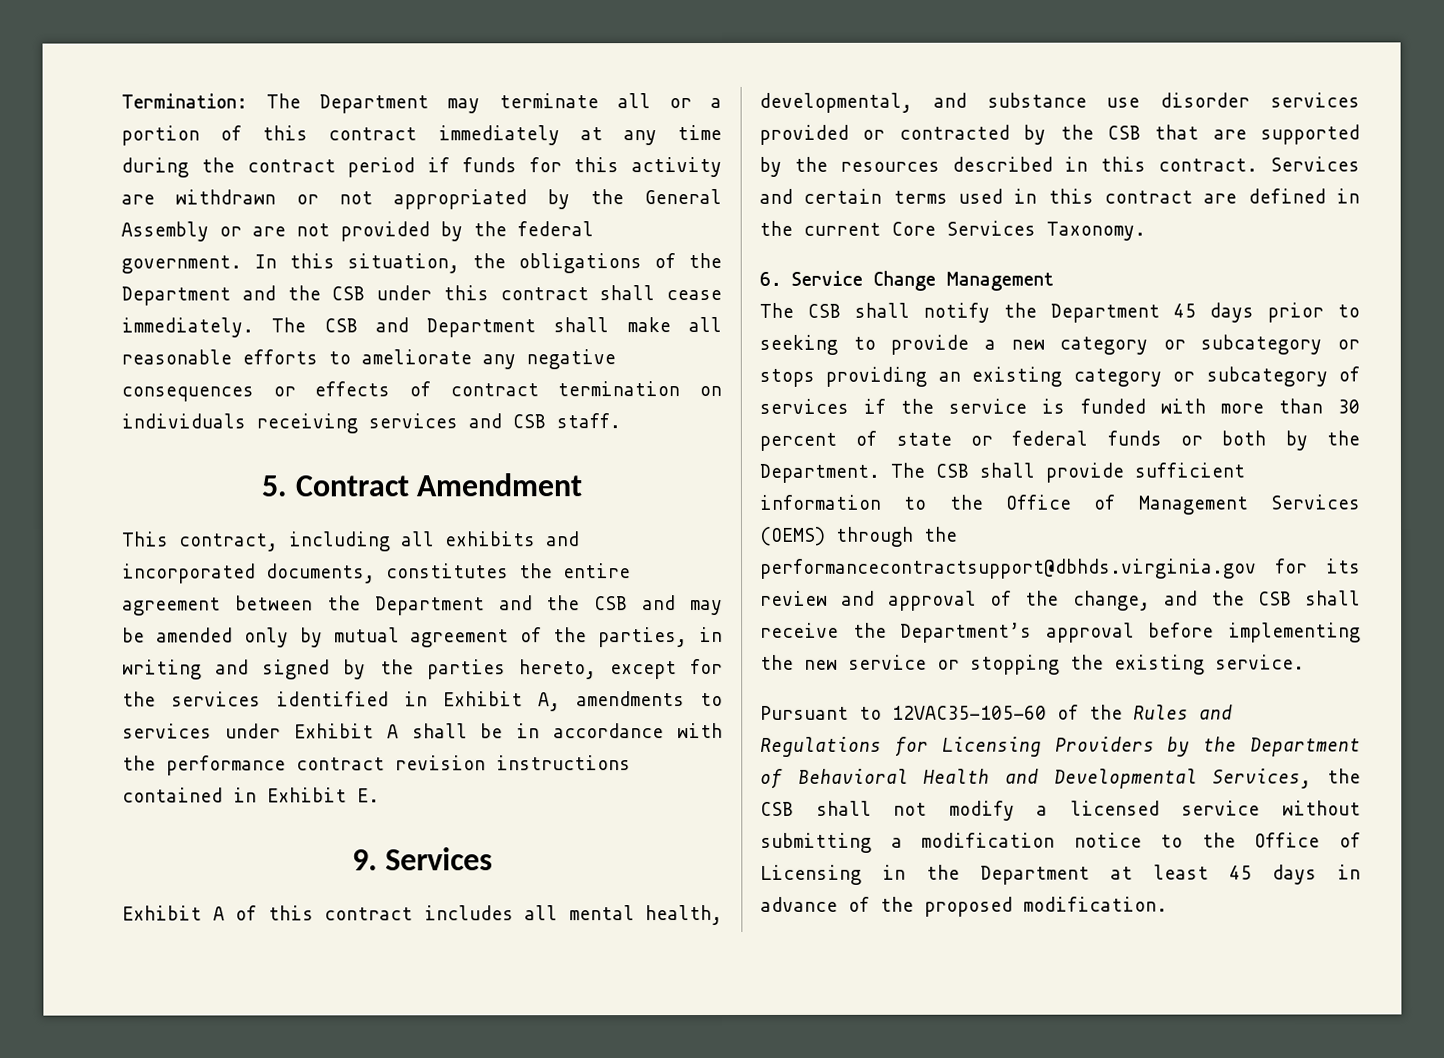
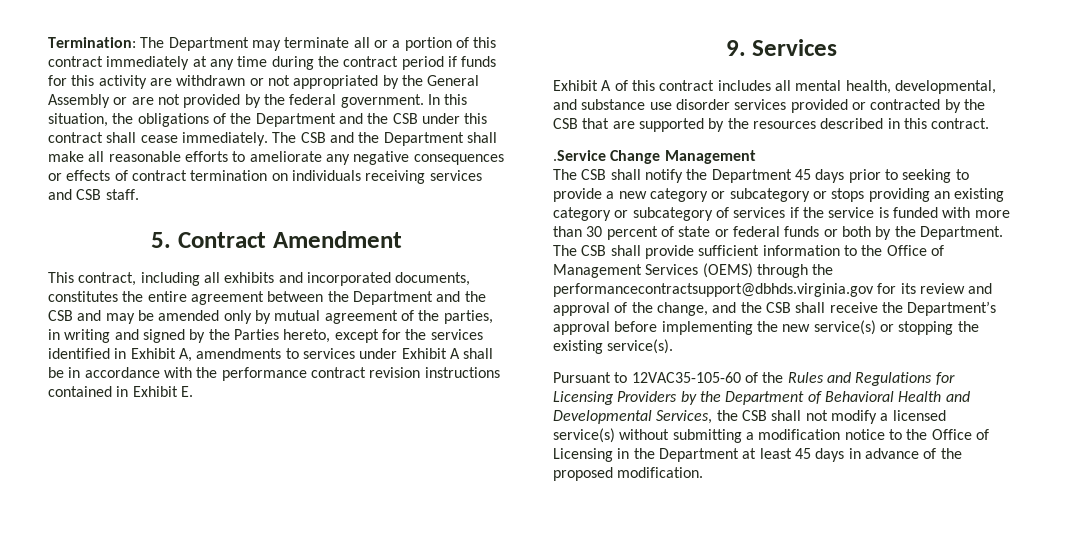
- The CSB and Department shall make all reasonable efforts to ameliorate any negative consequences or effects of contract termination on individuals receiving services and CSB staff.
+ The CSB and the Department shall make all reasonable efforts to ameliorate any negative consequences or effects of contract termination on individuals receiving services and CSB staff.
- This contract, including all exhibits and incorporated documents, constitutes the entire agreement between the Department and the CSB and may be amended only by mutual agreement of the parties, in writing and signed by the parties hereto, except for the services identified in Exhibit A, amendments to services under Exhibit A shall be in accordance with the performance contract revision instructions contained in Exhibit E.
+ This contract, including all exhibits and incorporated documents, constitutes the entire agreement between the Department and the CSB and may be amended only by mutual agreement of the parties, in writing and signed by the Parties hereto, except for the services identified in Exhibit A, amendments to services under Exhibit A shall be in accordance with the performance contract revision instructions contained in Exhibit E.
- Exhibit A of this contract includes all mental health, developmental, and substance use disorder services provided or contracted by the CSB that are supported by the resources described in this contract. Services and certain terms used in this contract are defined in the current Core Services Taxonomy.
- 6. Service Change Management
+ Exhibit A of this contract includes all mental health, developmental, and substance use disorder services provided or contracted by the CSB that are supported by the resources described in this contract.
+ .Service Change Management
- The CSB shall provide sufficient information to the Office of Management Services (OEMS) through the performancecontractsupport@dbhds.virginia.gov for its review and approval of the change, and the CSB shall receive the Department’s approval before implementing the new service or stopping the existing service.
+ The CSB shall provide sufficient information to the Office of Management Services (OEMS) through the performancecontractsupport@dbhds.virginia.gov for its review and approval of the change, and the CSB shall receive the Department’s approval before implementing the new service(s) or stopping the existing service(s).
- Pursuant to 12VAC35-105-60 of the Rules and Regulations for Licensing Providers by the Department of Behavioral Health and Developmental Services, the CSB shall not modify a licensed service without submitting a modification notice to the Office of Licensing in the Department at least 45 days in advance of the proposed modification.
+ Pursuant to 12VAC35-105-60 of the Rules and Regulations for Licensing Providers by the Department of Behavioral Health and Developmental Services, the CSB shall not modify a licensed service(s) without submitting a modification notice to the Office of Licensing in the Department at least 45 days in advance of the proposed modification.

